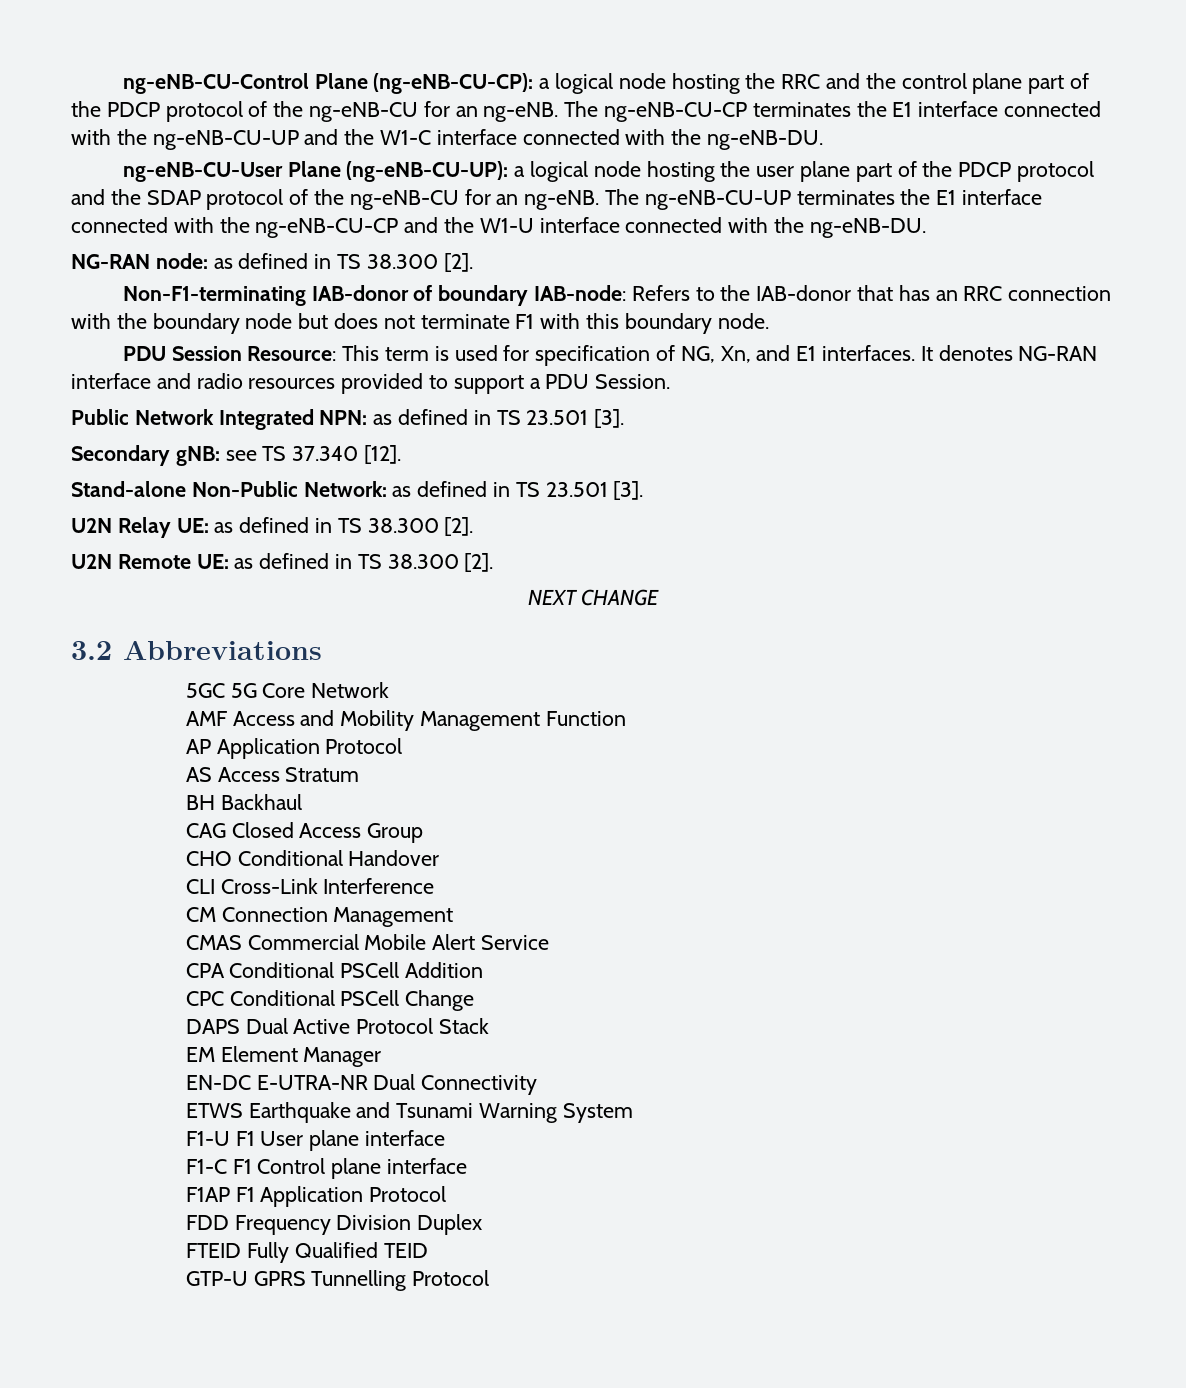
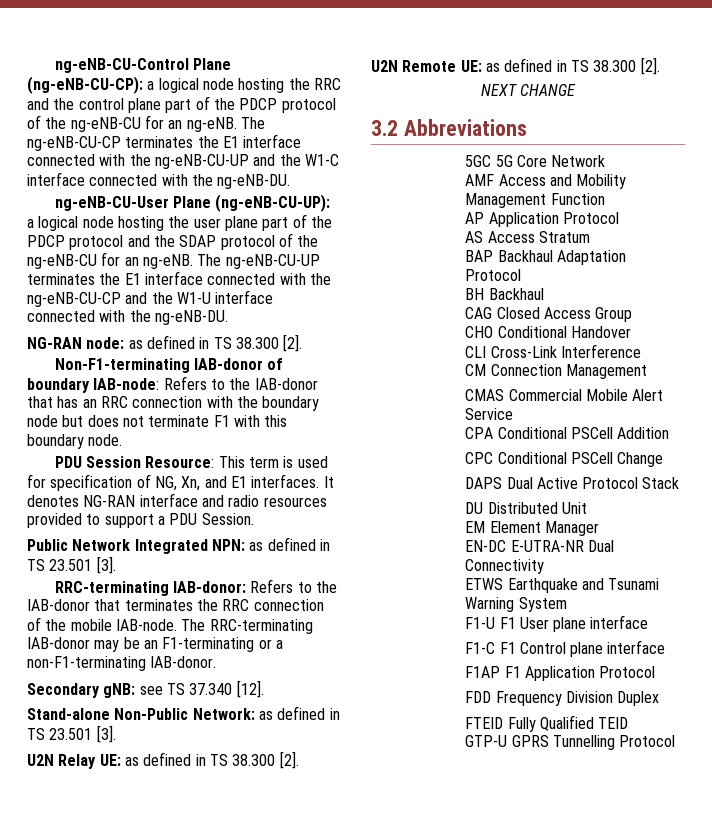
+ RRC-terminating IAB-donor: Refers to the IAB-donor that terminates the RRC connection of the mobile IAB-node. The RRC-terminating IAB-donor may be an F1-terminating or a non-F1-terminating IAB-donor.
+ BAP Backhaul Adaptation Protocol
+ DU Distributed Unit

